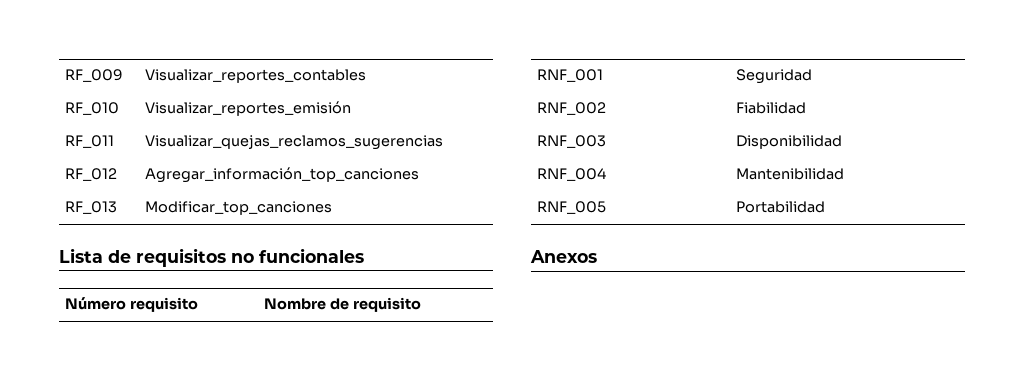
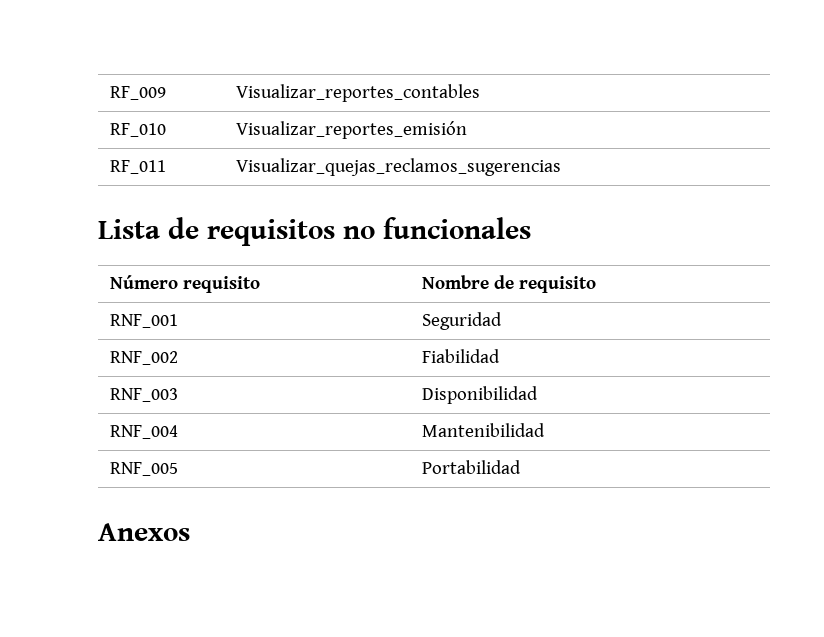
- RF_012 | Agregar_información_top_canciones
- RF_013 | Modificar_top_canciones

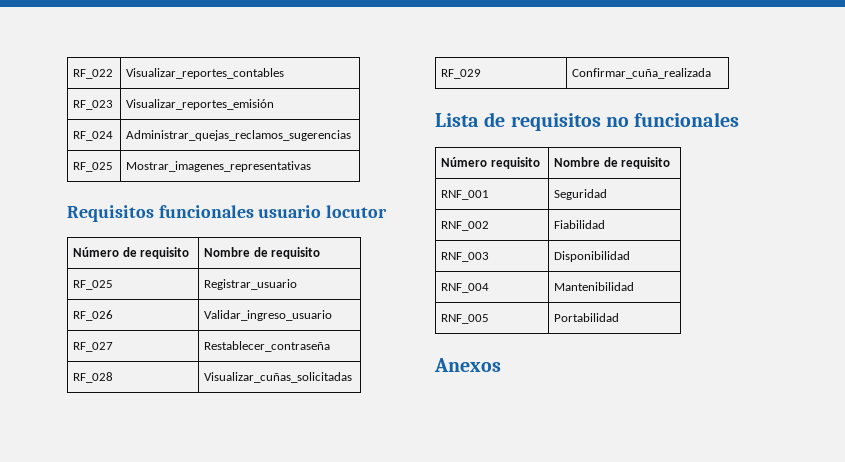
- RF_009 | Visualizar_reportes_contables
+ RF_022 | Visualizar_reportes_contables
- RF_010 | Visualizar_reportes_emisión
+ RF_023 | Visualizar_reportes_emisión
- RF_011 | Visualizar_quejas_reclamos_sugerencias
+ RF_024 | Administrar_quejas_reclamos_sugerencias
+ RF_025 | Mostrar_imagenes_representativas
+ Requisitos funcionales usuario locutor
+ Número de requisito | Nombre de requisito
+ RF_025 | Registrar_usuario
+ RF_026 | Validar_ingreso_usuario
+ RF_027 | Restablecer_contraseña
+ RF_028 | Visualizar_cuñas_solicitadas
+ RF_029 | Confirmar_cuña_realizada

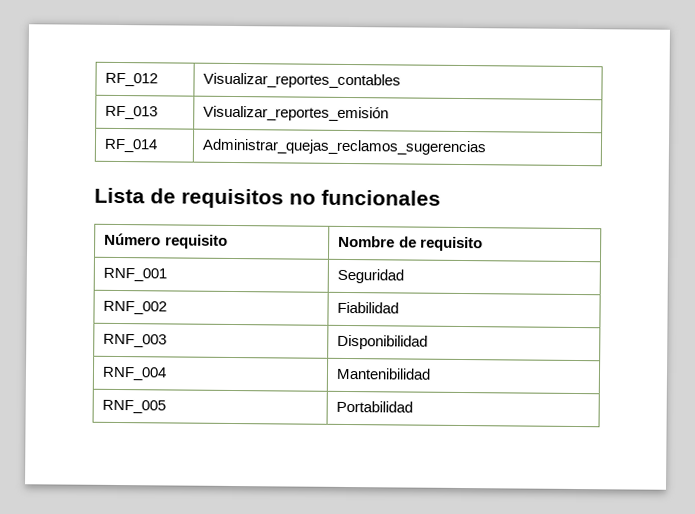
- RF_022 | Visualizar_reportes_contables
+ RF_012 | Visualizar_reportes_contables
- RF_023 | Visualizar_reportes_emisión
+ RF_013 | Visualizar_reportes_emisión
- RF_024 | Administrar_quejas_reclamos_sugerencias
+ RF_014 | Administrar_quejas_reclamos_sugerencias
- RF_025 | Mostrar_imagenes_representativas
- Requisitos funcionales usuario locutor
- Número de requisito | Nombre de requisito
- RF_025 | Registrar_usuario
- RF_026 | Validar_ingreso_usuario
- RF_027 | Restablecer_contraseña
- RF_028 | Visualizar_cuñas_solicitadas
- RF_029 | Confirmar_cuña_realizada
- Anexos

